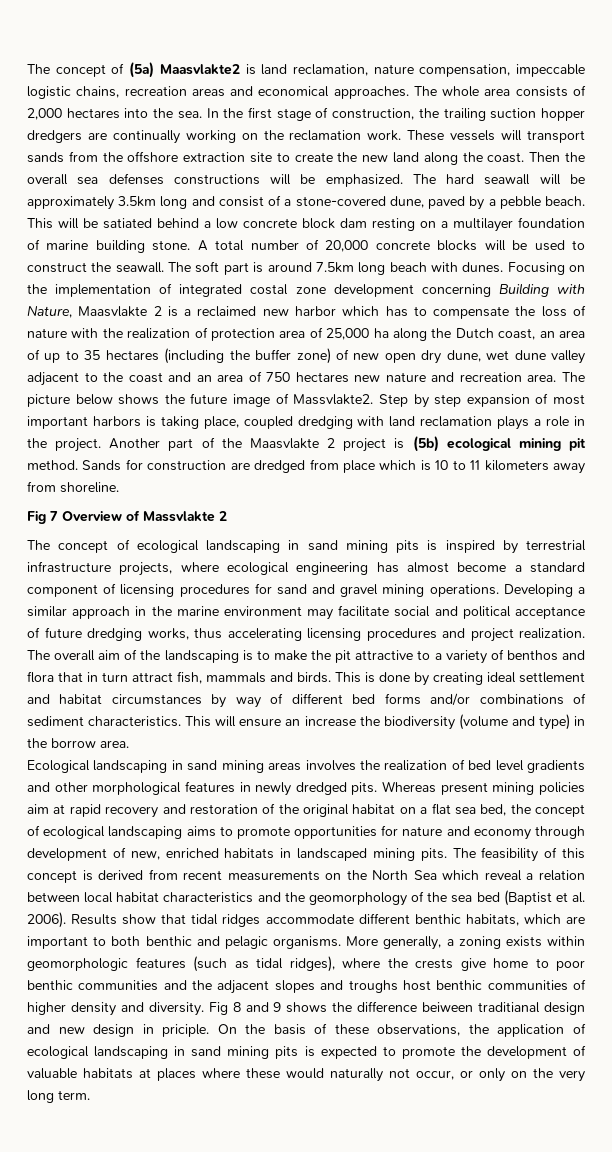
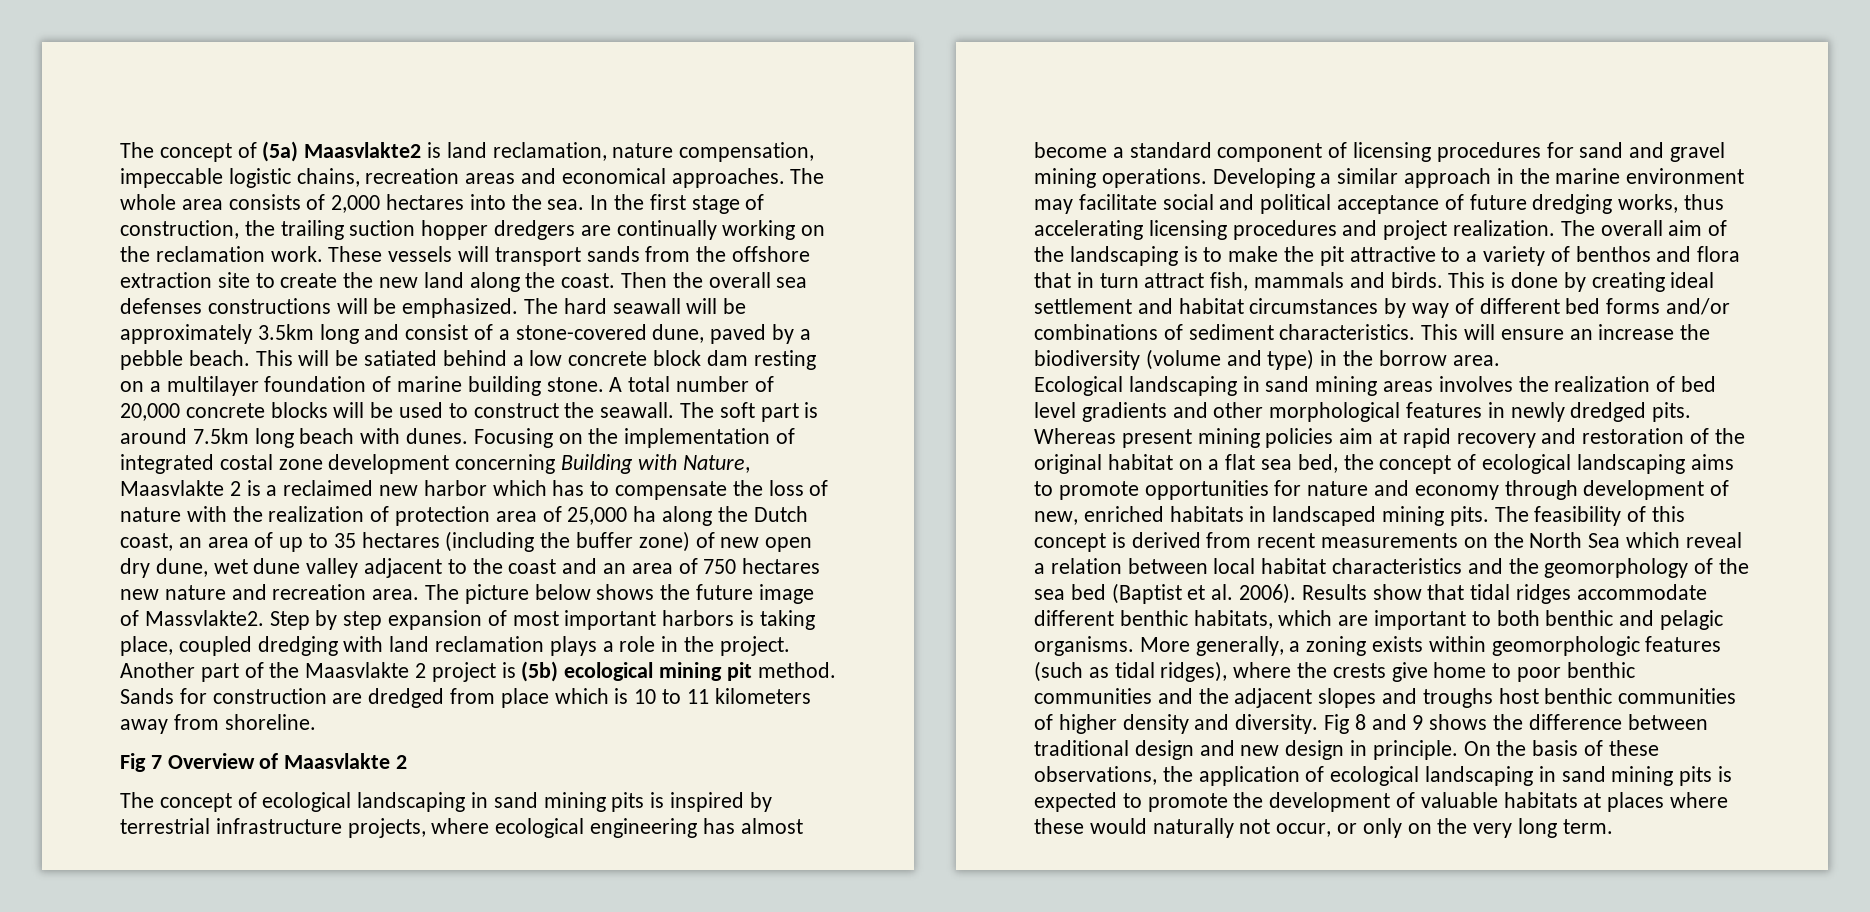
- Fig 7 Overview of Massvlakte 2
+ Fig 7 Overview of Maasvlakte 2
- Fig 8 and 9 shows the difference beiween traditianal design and new design in priciple.
+ Fig 8 and 9 shows the difference between traditional design and new design in principle.

